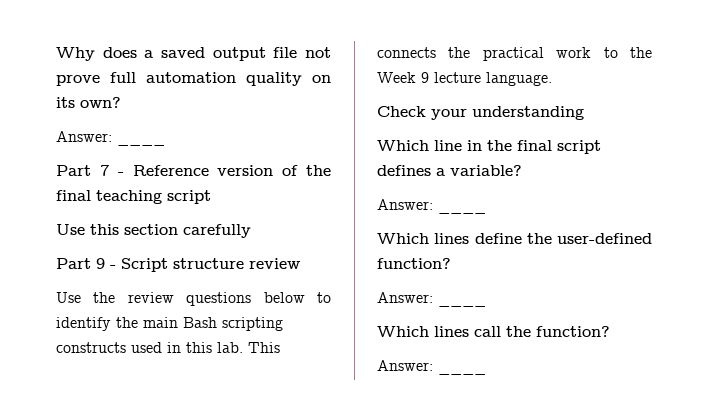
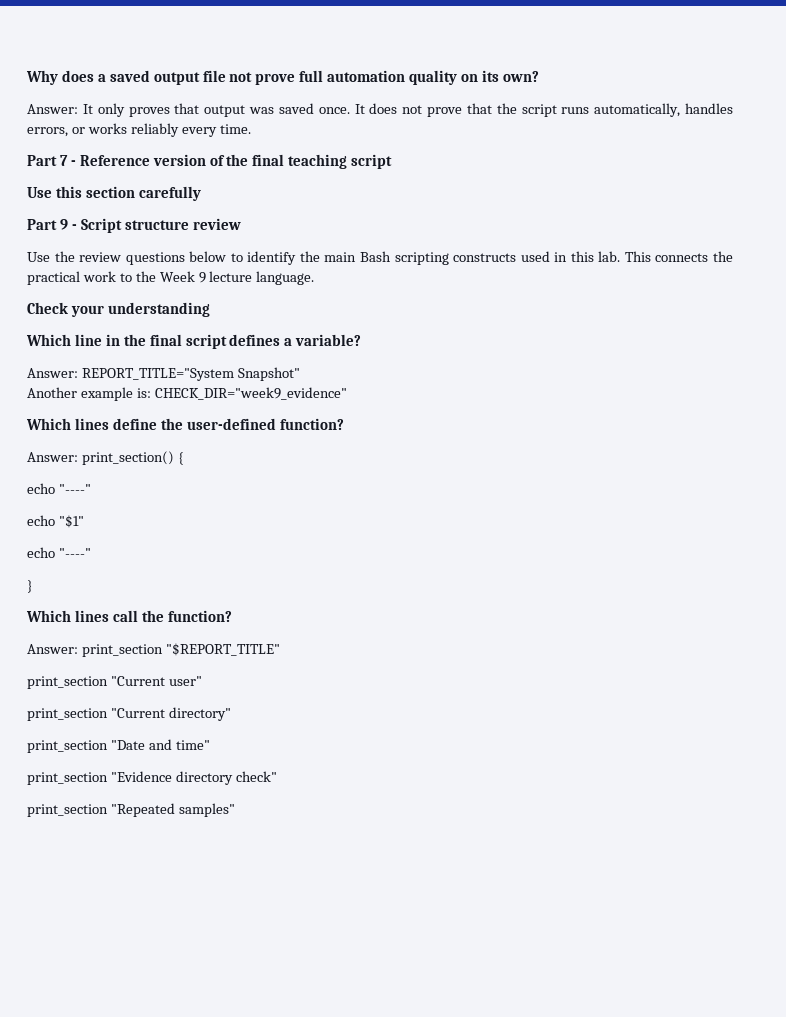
  Why does a saved output file not prove full automation quality on its own?
- Answer: ____
+ Answer: It only proves that output was saved once. It does not prove that the script runs automatically, handles errors, or works reliably every time.
  Which line in the final script defines a variable?
- Answer: ____
+ Answer: REPORT_TITLE="System Snapshot"
+ Another example is: CHECK_DIR="week9_evidence"
  Which lines define the user-defined function?
- Answer: ____
+ Answer: print_section() {
+ echo "----"
+ echo "$1"
+ echo "----"
+ }
  Which lines call the function?
- Answer: ____
+ Answer: print_section "$REPORT_TITLE"
+ print_section "Current user"
+ print_section "Current directory"
+ print_section "Date and time"
+ print_section "Evidence directory check"
+ print_section "Repeated samples"

